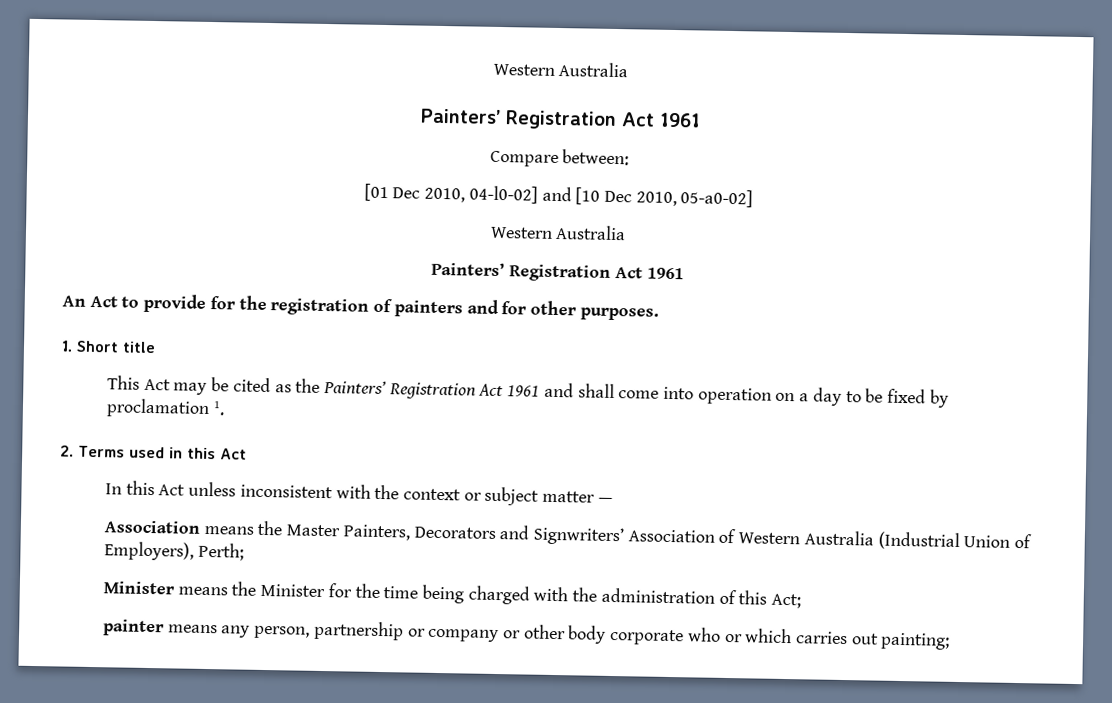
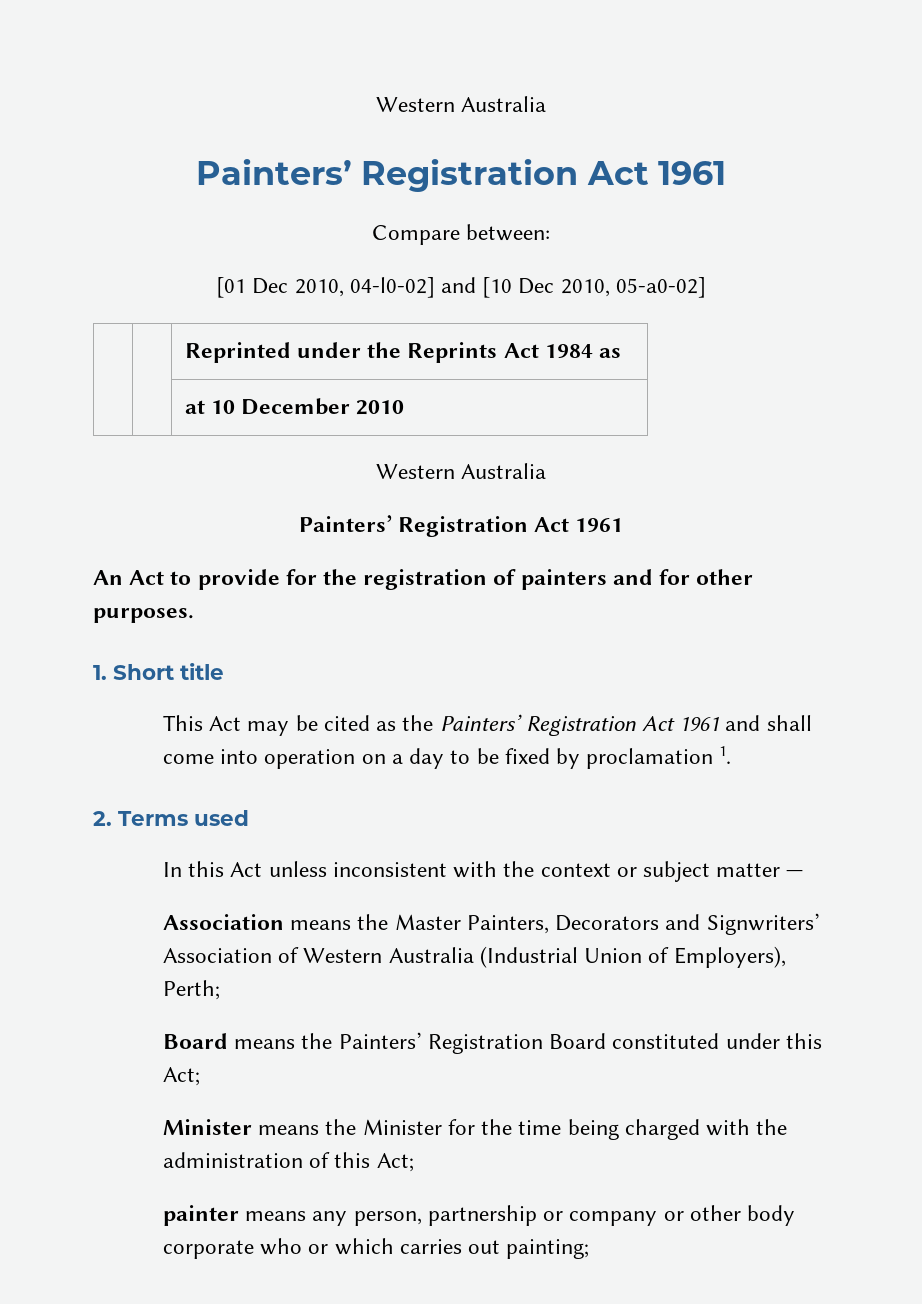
+ | | Reprinted under the Reprints Act 1984 as
+ | | at 10 December 2010
- 2. Terms used in this Act
+ 2. Terms used
+ Board means the Painters’ Registration Board constituted under this Act;

